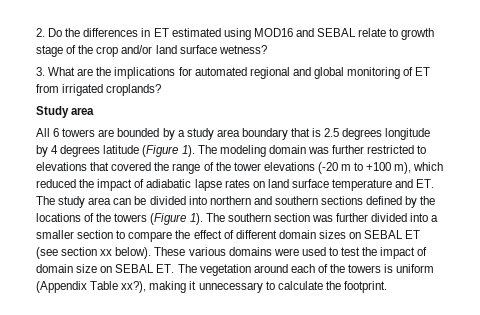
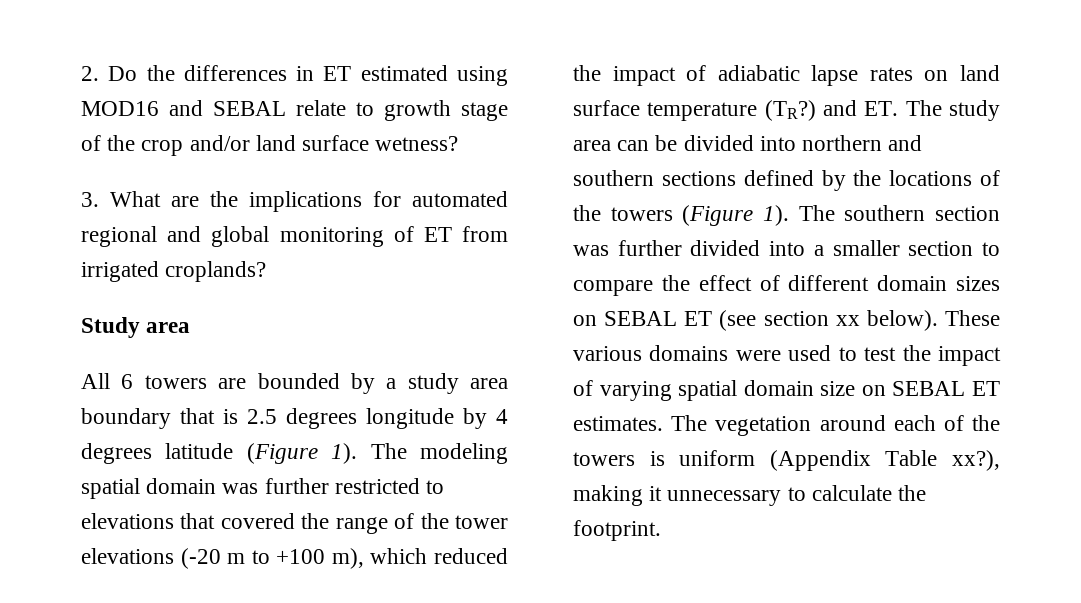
- The modeling domain was further restricted to elevations that covered the range of the tower elevations (-20 m to +100 m), which reduced the impact of adiabatic lapse rates on land surface temperature and ET. The study area can be divided into northern and southern sections defined by the locations of the towers (Figure 1).
+ The modeling spatial domain was further restricted to elevations that covered the range of the tower elevations (-20 m to +100 m), which reduced the impact of adiabatic lapse rates on land surface temperature (TR?) and ET. The study area can be divided into northern and southern sections defined by the locations of the towers (Figure 1).
- These various domains were used to test the impact of domain size on SEBAL ET. The vegetation around each of the towers is uniform (Appendix Table xx?), making it unnecessary to calculate the footprint.
+ These various domains were used to test the impact of varying spatial domain size on SEBAL ET estimates. The vegetation around each of the towers is uniform (Appendix Table xx?), making it unnecessary to calculate the footprint.

